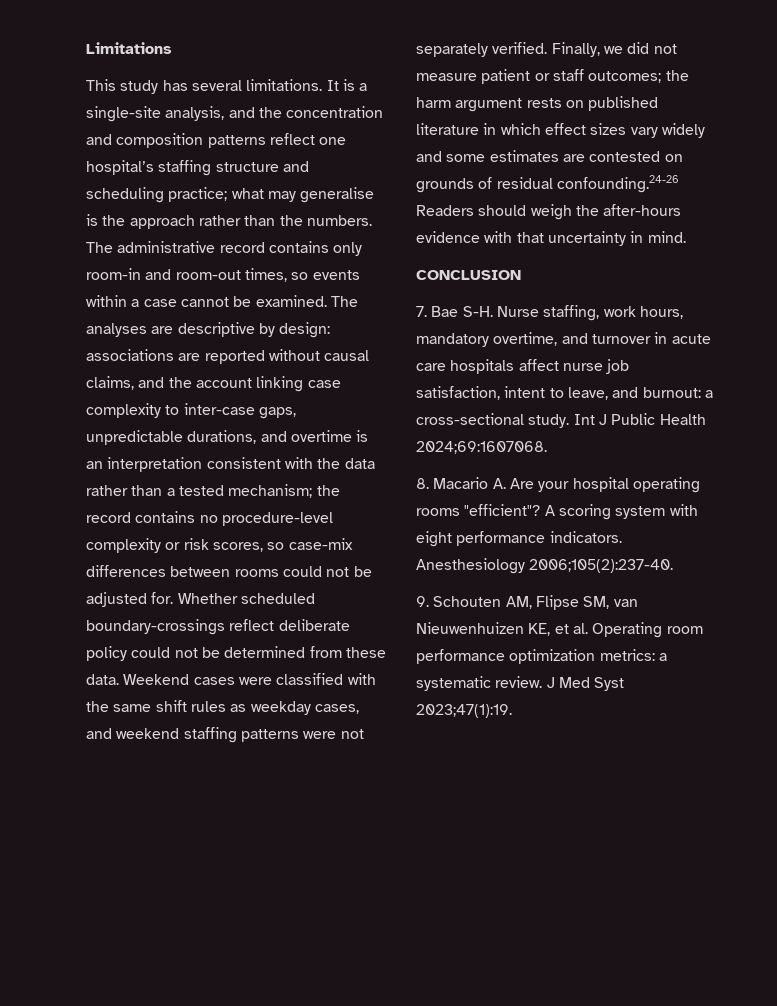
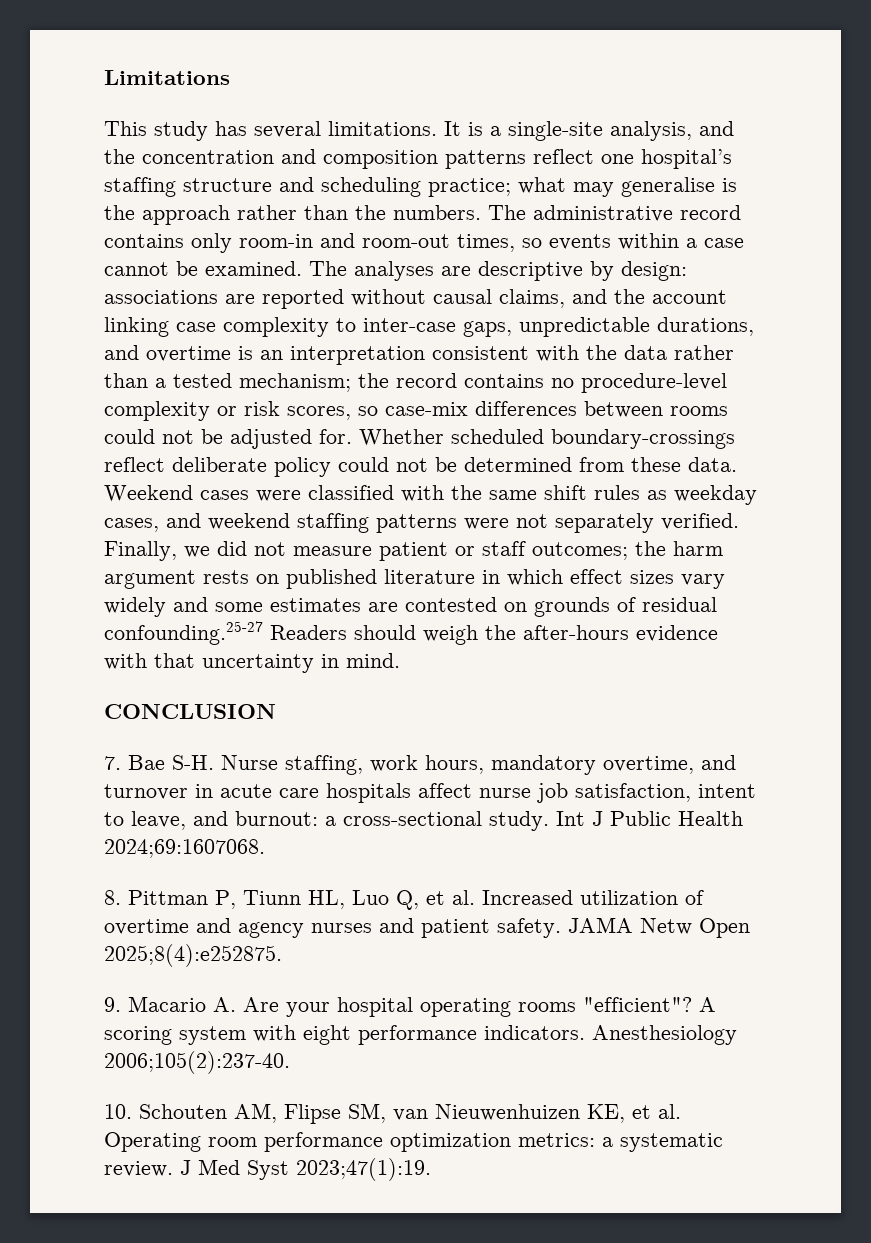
- Finally, we did not measure patient or staff outcomes; the harm argument rests on published literature in which effect sizes vary widely and some estimates are contested on grounds of residual confounding.24-26 Readers should weigh the after-hours evidence with that uncertainty in mind.
+ Finally, we did not measure patient or staff outcomes; the harm argument rests on published literature in which effect sizes vary widely and some estimates are contested on grounds of residual confounding.25-27 Readers should weigh the after-hours evidence with that uncertainty in mind.
- 8. Macario A. Are your hospital operating rooms "efficient"?
+ 8. Pittman P, Tiunn HL, Luo Q, et al. Increased utilization of overtime and agency nurses and patient safety. JAMA Netw Open 2025;8(4):e252875.
+ 9. Macario A. Are your hospital operating rooms "efficient"?
- 9. Schouten AM, Flipse SM, van Nieuwenhuizen KE, et al. Operating room performance optimization metrics: a systematic review.
+ 10. Schouten AM, Flipse SM, van Nieuwenhuizen KE, et al. Operating room performance optimization metrics: a systematic review.

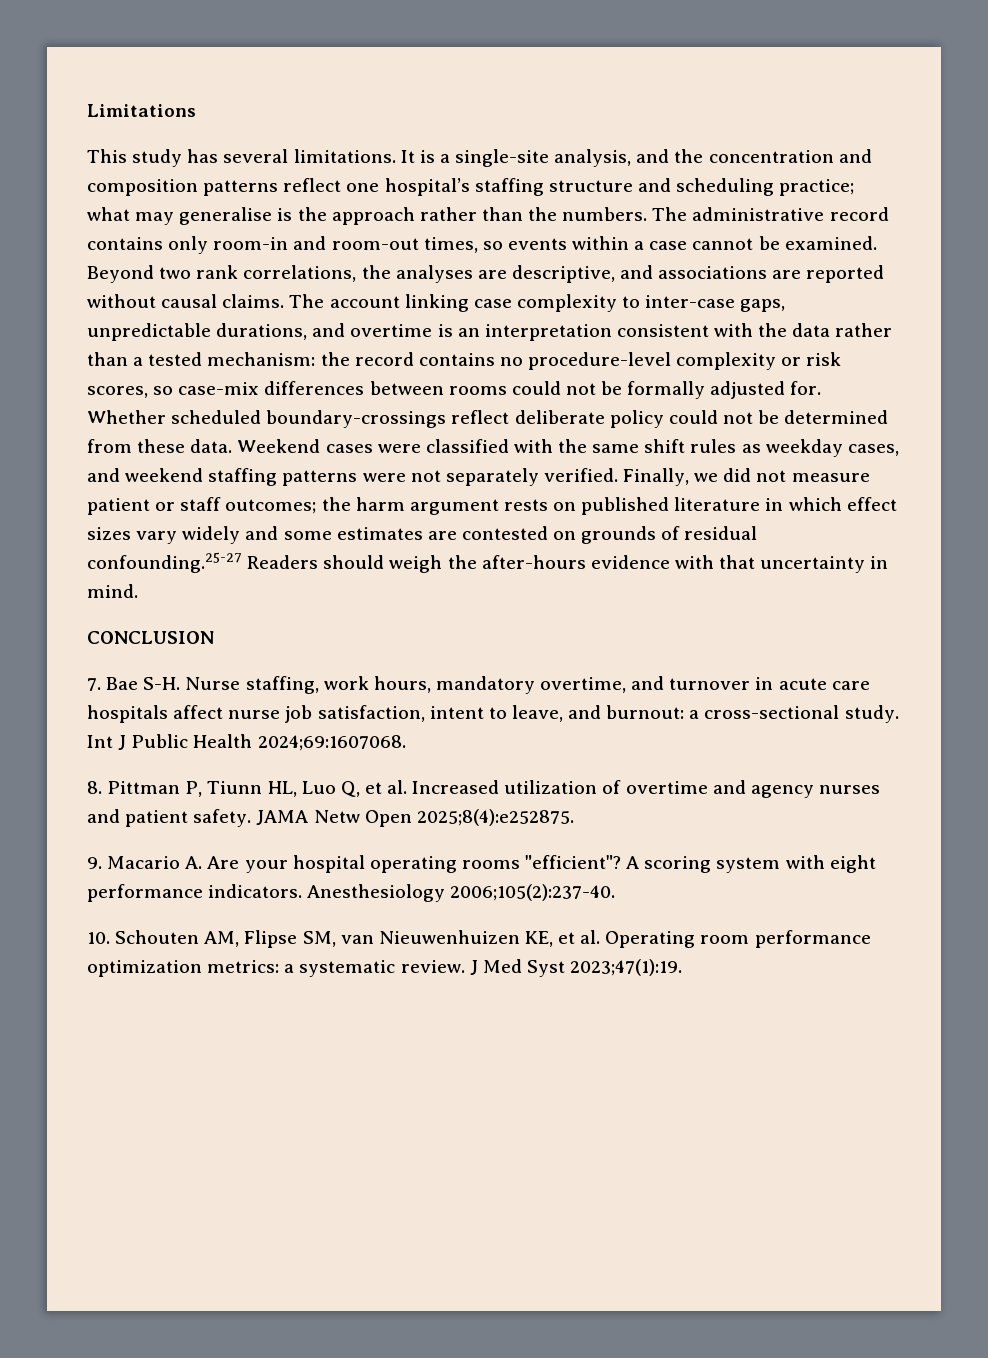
- The analyses are descriptive by design: associations are reported without causal claims, and the account linking case complexity to inter-case gaps, unpredictable durations, and overtime is an interpretation consistent with the data rather than a tested mechanism; the record contains no procedure-level complexity or risk scores, so case-mix differences between rooms could not be adjusted for.
+ Beyond two rank correlations, the analyses are descriptive, and associations are reported without causal claims. The account linking case complexity to inter-case gaps, unpredictable durations, and overtime is an interpretation consistent with the data rather than a tested mechanism: the record contains no procedure-level complexity or risk scores, so case-mix differences between rooms could not be formally adjusted for.

